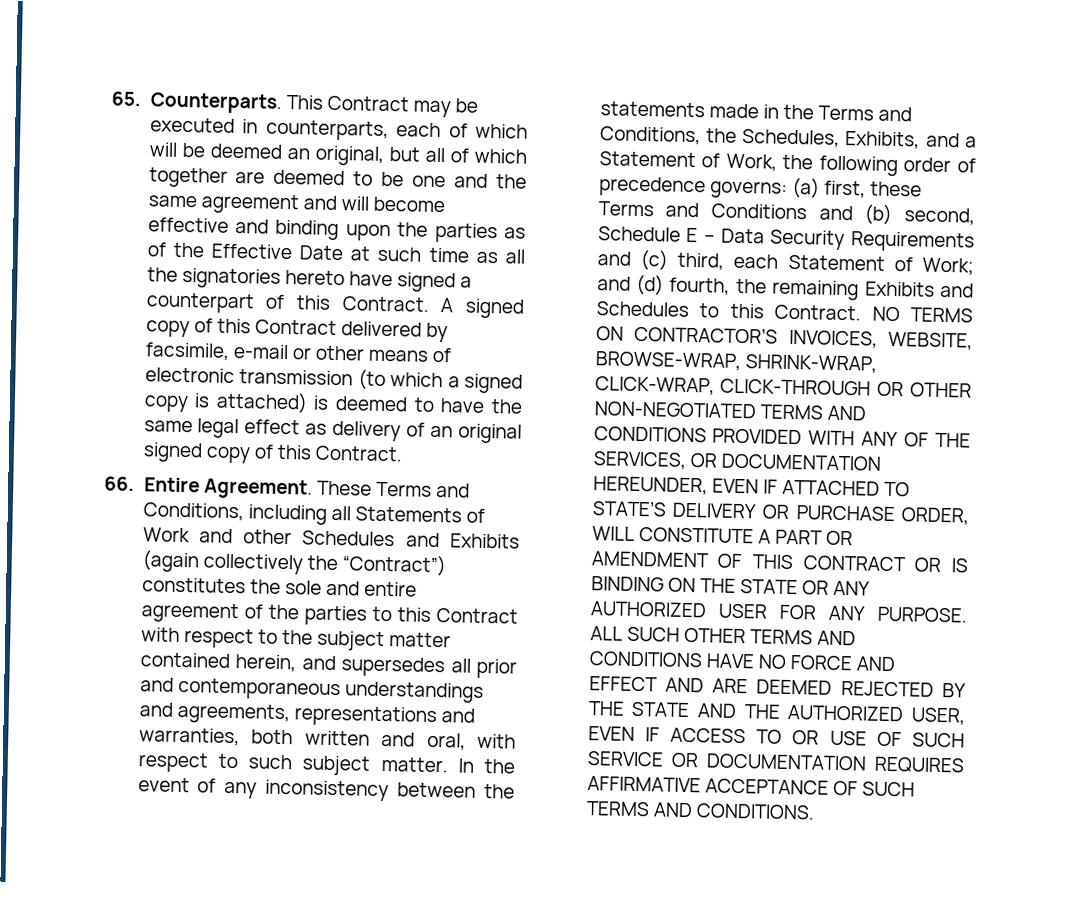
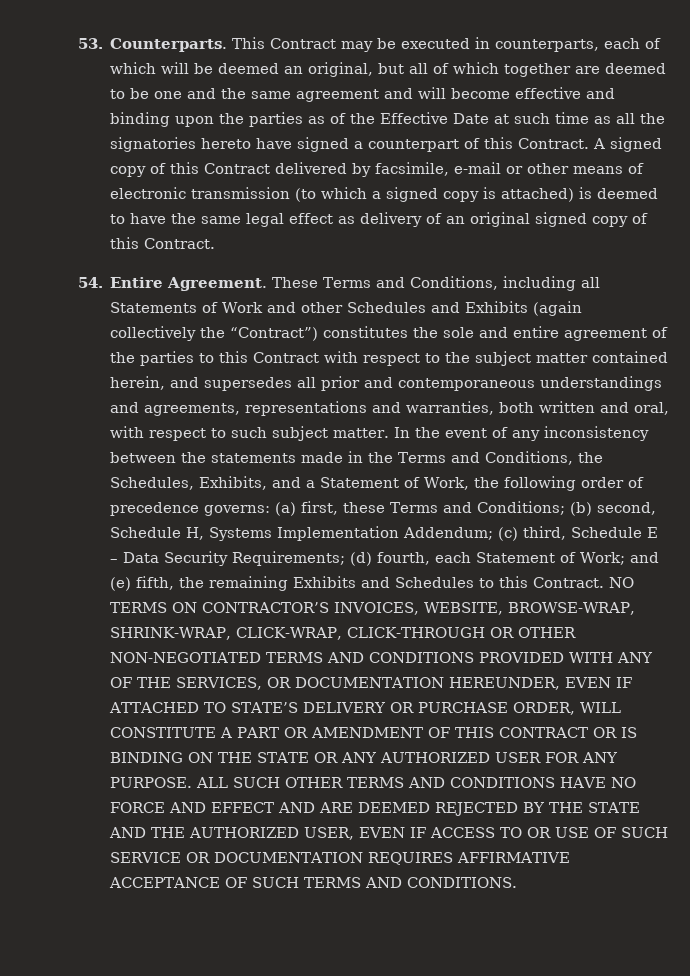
- 65. Counterparts.
+ 53. Counterparts.
- 66. Entire Agreement.
+ 54. Entire Agreement.
- In the event of any inconsistency between the statements made in the Terms and Conditions, the Schedules, Exhibits, and a Statement of Work, the following order of precedence governs: (a) first, these Terms and Conditions and (b) second, Schedule E – Data Security Requirements and (c) third, each Statement of Work; and (d) fourth, the remaining Exhibits and Schedules to this Contract.
+ In the event of any inconsistency between the statements made in the Terms and Conditions, the Schedules, Exhibits, and a Statement of Work, the following order of precedence governs: (a) first, these Terms and Conditions; (b) second, Schedule H, Systems Implementation Addendum; (c) third, Schedule E – Data Security Requirements; (d) fourth, each Statement of Work; and (e) fifth, the remaining Exhibits and Schedules to this Contract.

